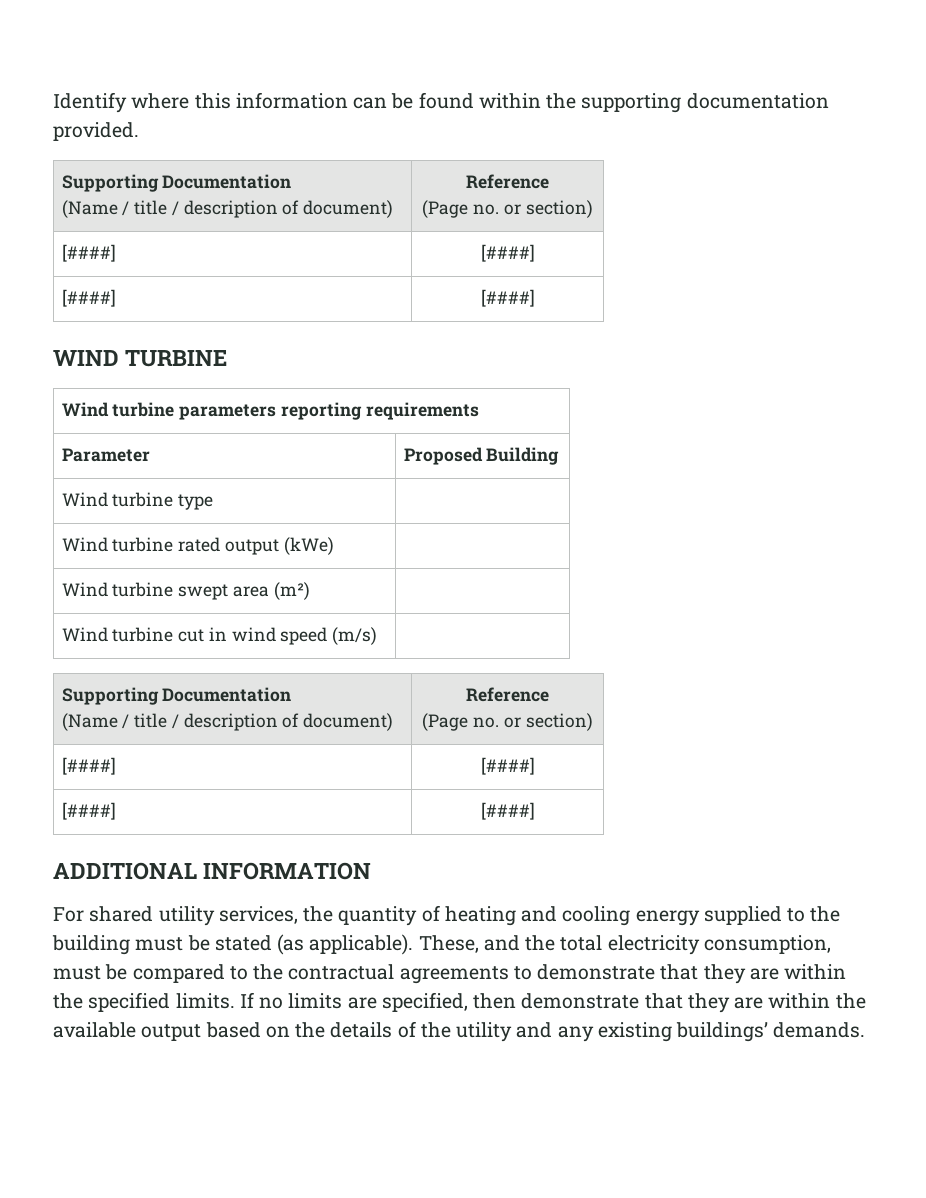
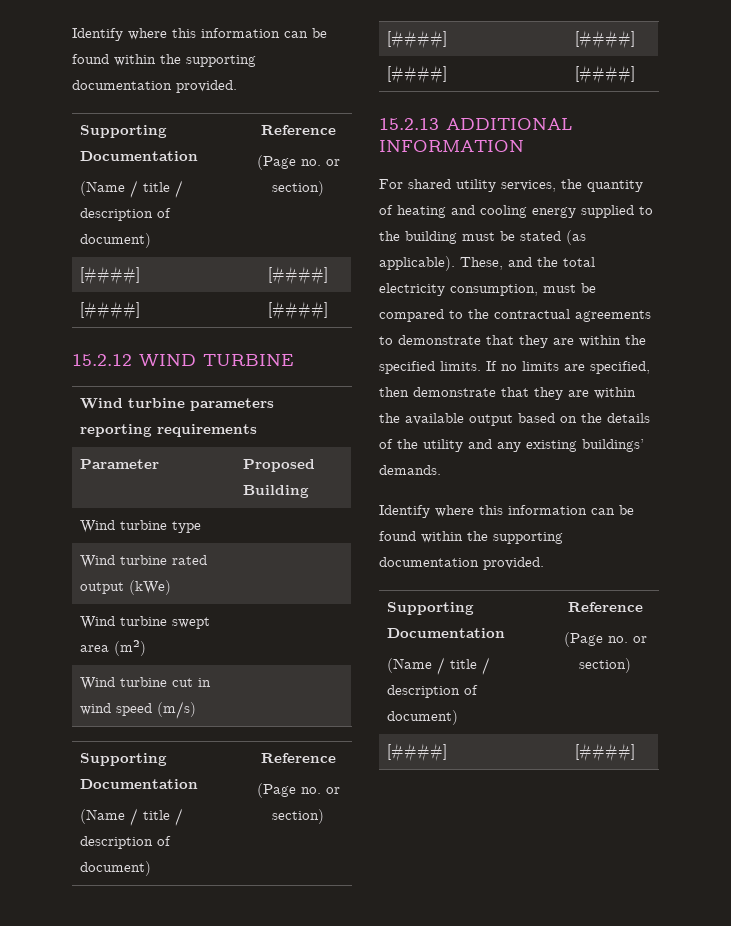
- WIND TURBINE
+ 15.2.12 WIND TURBINE
- ADDITIONAL INFORMATION
+ 15.2.13 ADDITIONAL INFORMATION
  If no limits are specified, then demonstrate that they are within the available output based on the details of the utility and any existing buildings’ demands.
+ Identify where this information can be found within the supporting documentation provided.
+ Supporting Documentation
+ (Name / title / description of document) | Reference
+ (Page no. or section)
+ [####] | [####]

